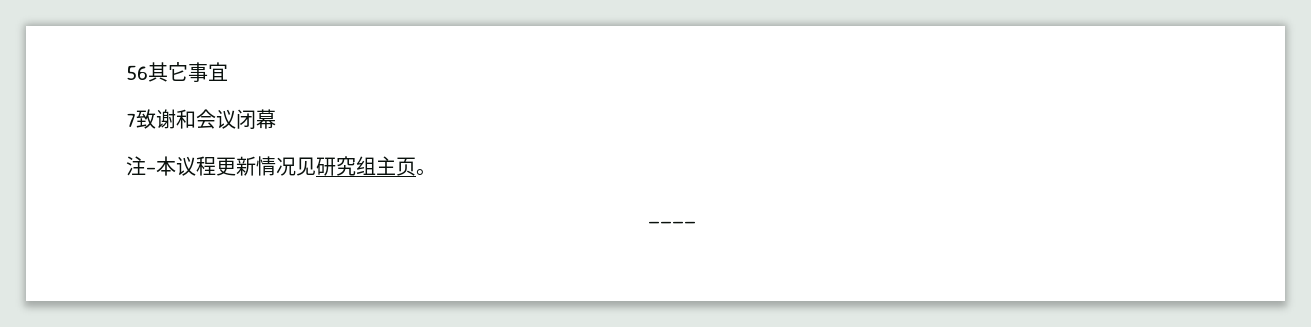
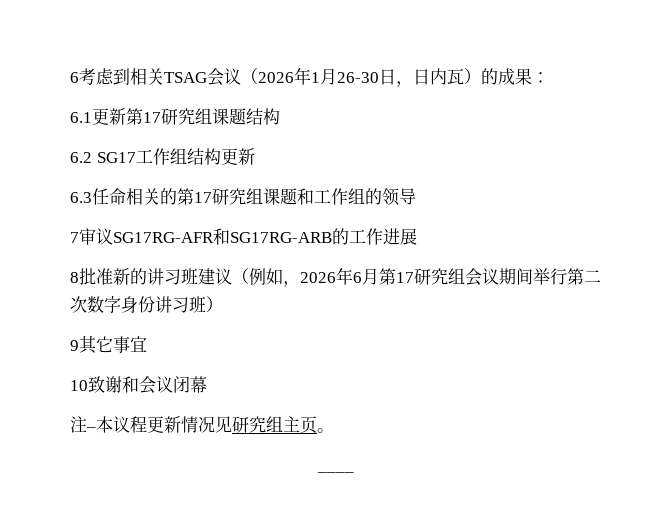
- 56其它事宜
+ 6考虑到相关TSAG会议（2026年1月26-30日，日内瓦）的成果：
+ 6.1更新第17研究组课题结构
+ 6.2 SG17工作组结构更新
+ 6.3任命相关的第17研究组课题和工作组的领导
+ 7审议SG17RG-AFR和SG17RG-ARB的工作进展
+ 8批准新的讲习班建议（例如，2026年6月第17研究组会议期间举行第二次数字身份讲习班）
+ 9其它事宜
- 7致谢和会议闭幕
+ 10致谢和会议闭幕

